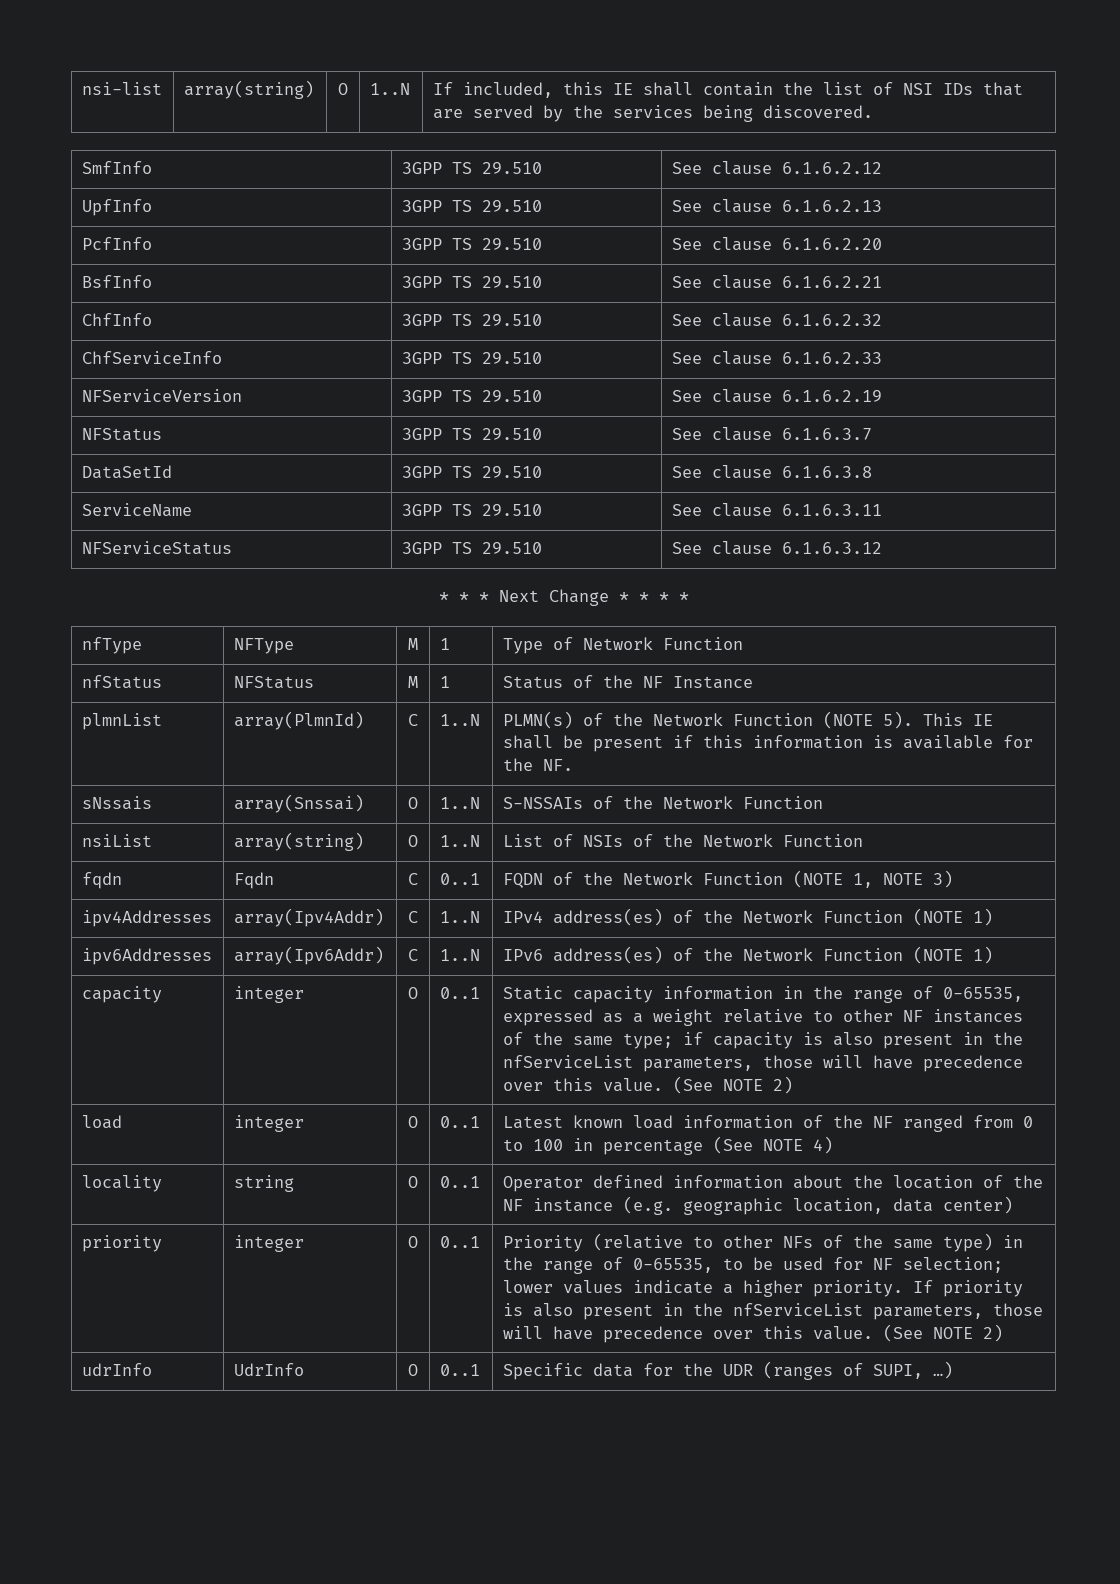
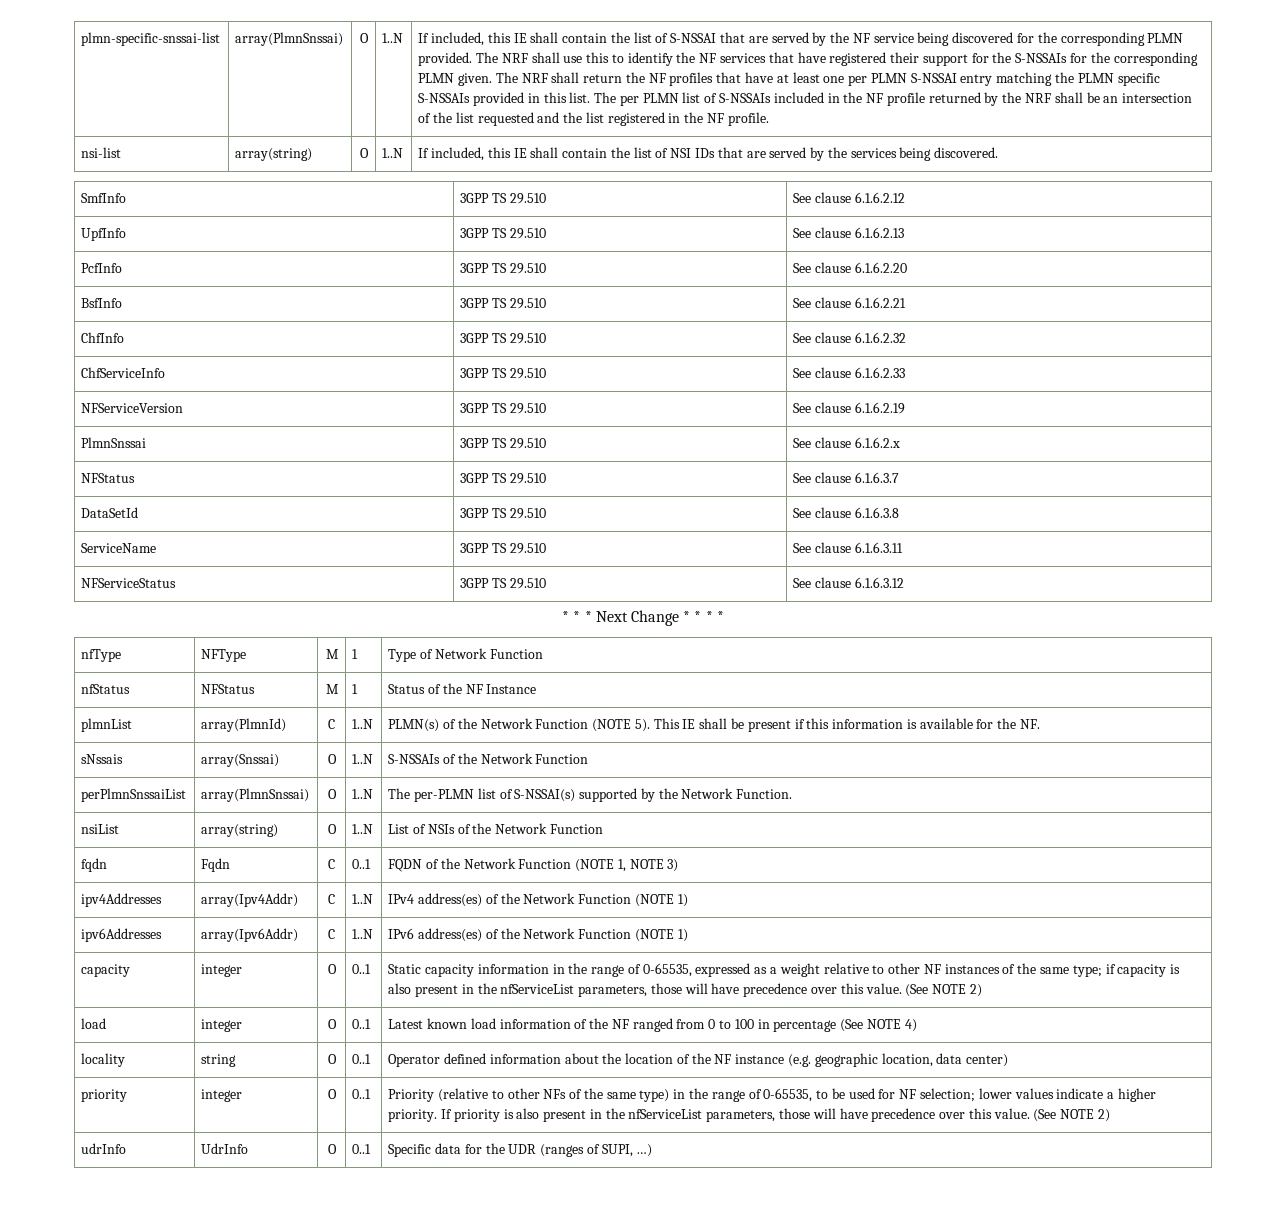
+ plmn-specific-snssai-list | array(PlmnSnssai) | O | 1..N | If included, this IE shall contain the list of S-NSSAI that are served by the NF service being discovered for the corresponding PLMN provided. The NRF shall use this to identify the NF services that have registered their support for the S-NSSAIs for the corresponding PLMN given. The NRF shall return the NF profiles that have at least one per PLMN S-NSSAI entry matching the PLMN specific S-NSSAIs provided in this list. The per PLMN list of S-NSSAIs included in the NF profile returned by the NRF shall be an intersection of the list requested and the list registered in the NF profile.
+ PlmnSnssai | 3GPP TS 29.510 | See clause 6.1.6.2.x
+ perPlmnSnssaiList | array(PlmnSnssai) | O | 1..N | The per-PLMN list of S-NSSAI(s) supported by the Network Function.

